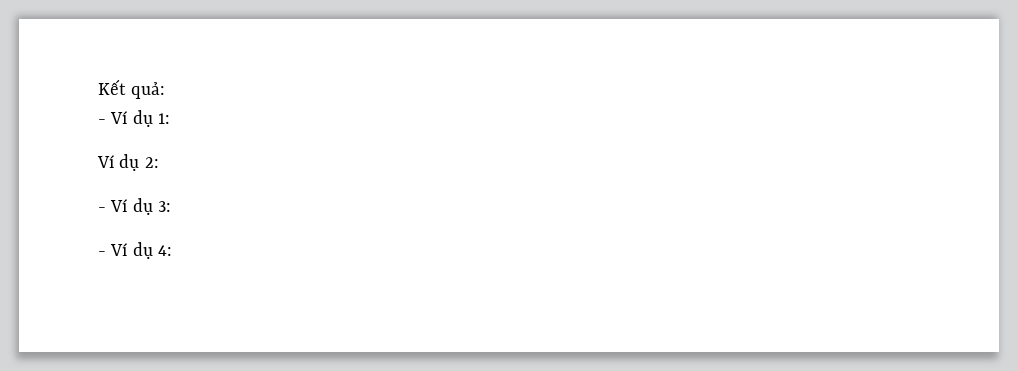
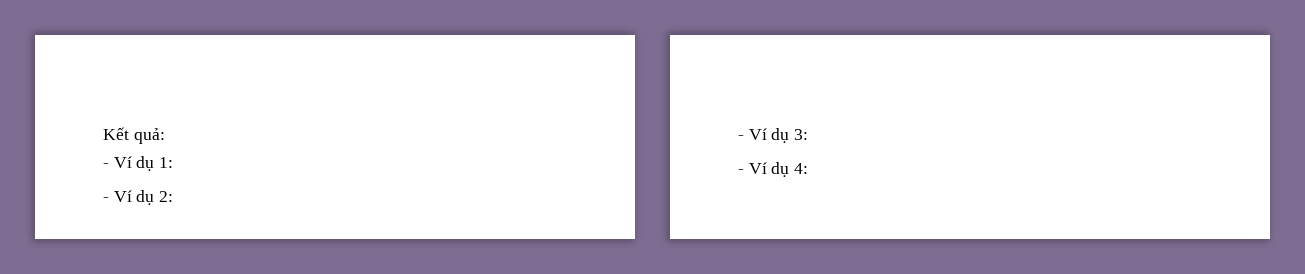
- Ví dụ 2:
+ - Ví dụ 2:

